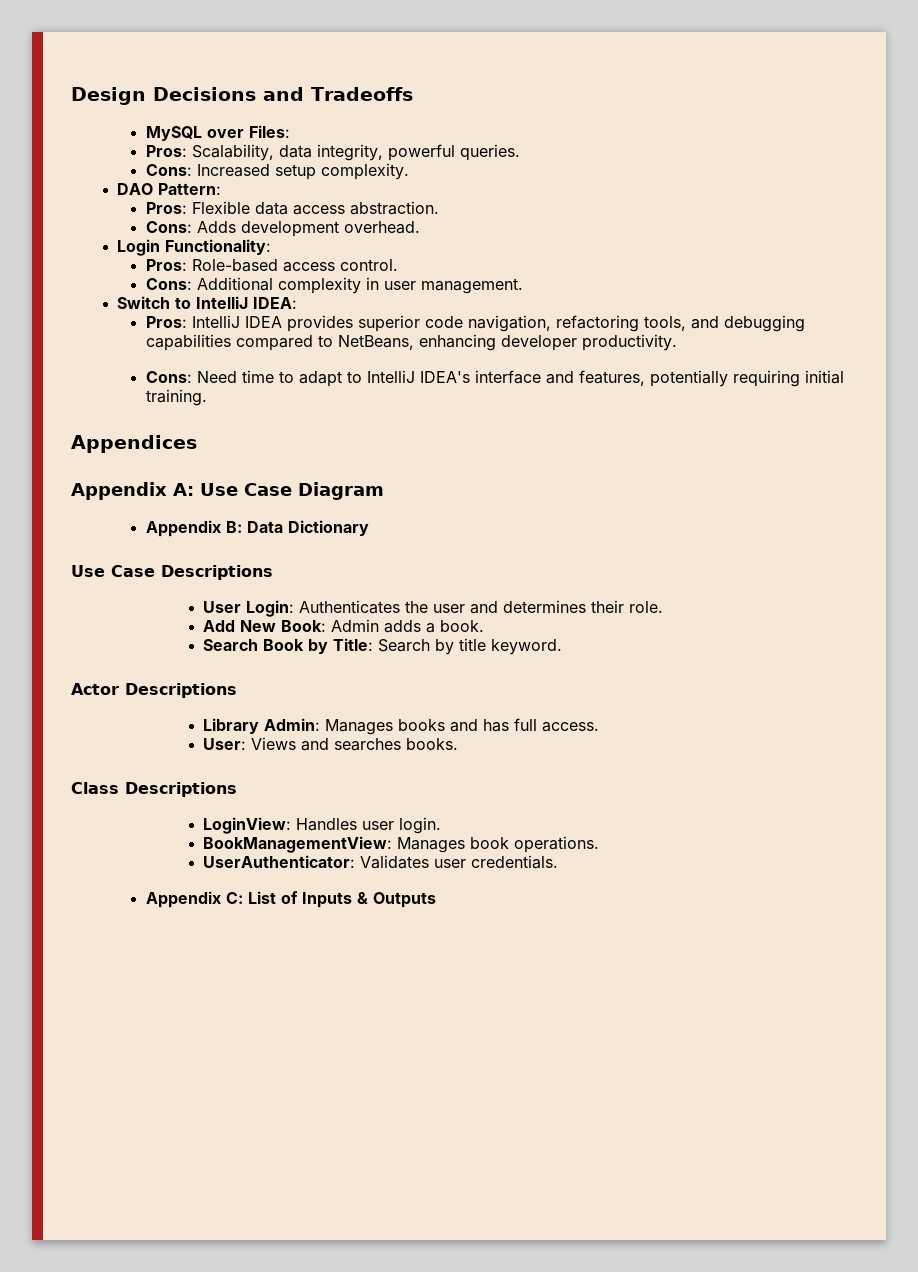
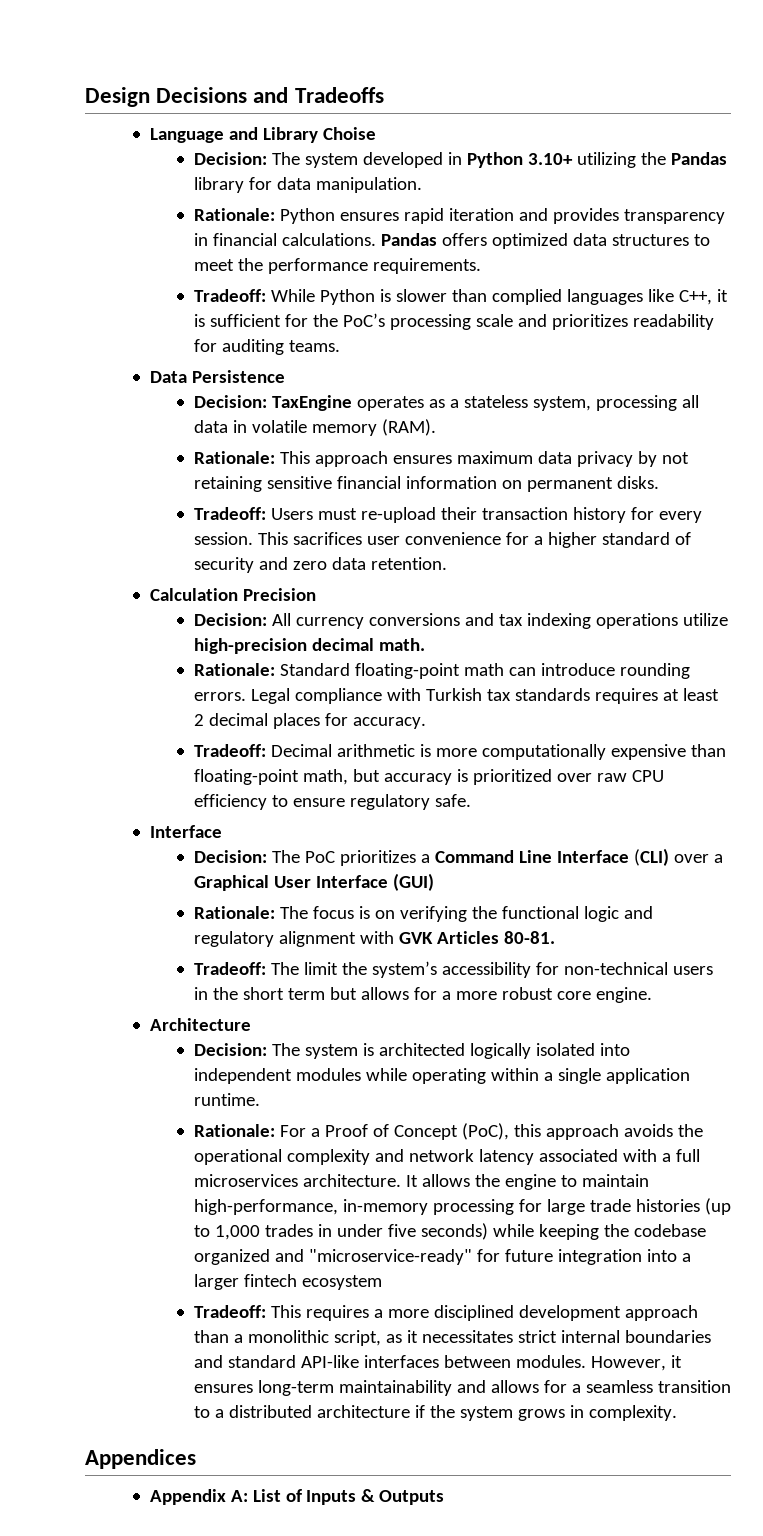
- MySQL over Files:
- Pros: Scalability, data integrity, powerful queries.
- Cons: Increased setup complexity.
- DAO Pattern:
- Pros: Flexible data access abstraction.
- Cons: Adds development overhead.
- Login Functionality:
- Pros: Role-based access control.
- Cons: Additional complexity in user management.
- Switch to IntelliJ IDEA:
- Pros: IntelliJ IDEA provides superior code navigation, refactoring tools, and debugging capabilities compared to NetBeans, enhancing developer productivity.
- Cons: Need time to adapt to IntelliJ IDEA's interface and features, potentially requiring initial training.
+ Language and Library Choise
+ Decision: The system developed in Python 3.10+ utilizing the Pandas library for data manipulation.
+ Rationale: Python ensures rapid iteration and provides transparency in financial calculations. Pandas offers optimized data structures to meet the performance requirements.
+ Tradeoff: While Python is slower than complied languages like C++, it is sufficient for the PoC’s processing scale and prioritizes readability for auditing teams.
+ Data Persistence
+ Decision: TaxEngine operates as a stateless system, processing all data in volatile memory (RAM).
+ Rationale: This approach ensures maximum data privacy by not retaining sensitive financial information on permanent disks.
+ Tradeoff: Users must re-upload their transaction history for every session. This sacrifices user convenience for a higher standard of security and zero data retention.
+ Calculation Precision
+ Decision: All currency conversions and tax indexing operations utilize high-precision decimal math.
+ Rationale: Standard floating-point math can introduce rounding errors. Legal compliance with Turkish tax standards requires at least 2 decimal places for accuracy.
+ Tradeoff: Decimal arithmetic is more computationally expensive than floating-point math, but accuracy is prioritized over raw CPU efficiency to ensure regulatory safe.
+ Interface
+ Decision: The PoC prioritizes a Command Line Interface (CLI) over a Graphical User Interface (GUI)
+ Rationale: The focus is on verifying the functional logic and regulatory alignment with GVK Articles 80-81.
+ Tradeoff: The limit the system’s accessibility for non-technical users in the short term but allows for a more robust core engine.
+ Architecture
+ Decision: The system is architected logically isolated into independent modules while operating within a single application runtime.
+ Rationale: For a Proof of Concept (PoC), this approach avoids the operational complexity and network latency associated with a full microservices architecture. It allows the engine to maintain high-performance, in-memory processing for large trade histories (up to 1,000 trades in under five seconds) while keeping the codebase organized and "microservice-ready" for future integration into a larger fintech ecosystem
+ Tradeoff: This requires a more disciplined development approach than a monolithic script, as it necessitates strict internal boundaries and standard API-like interfaces between modules. However, it ensures long-term maintainability and allows for a seamless transition to a distributed architecture if the system grows in complexity.
  Appendices
- Appendix A: Use Case Diagram
- Appendix B: Data Dictionary
- Use Case Descriptions
- User Login: Authenticates the user and determines their role.
- Add New Book: Admin adds a book.
- Search Book by Title: Search by title keyword.
- Actor Descriptions
- Library Admin: Manages books and has full access.
- User: Views and searches books.
- Class Descriptions
- LoginView: Handles user login.
- BookManagementView: Manages book operations.
- UserAuthenticator: Validates user credentials.
- Appendix C: List of Inputs & Outputs
+ Appendix A: List of Inputs & Outputs

